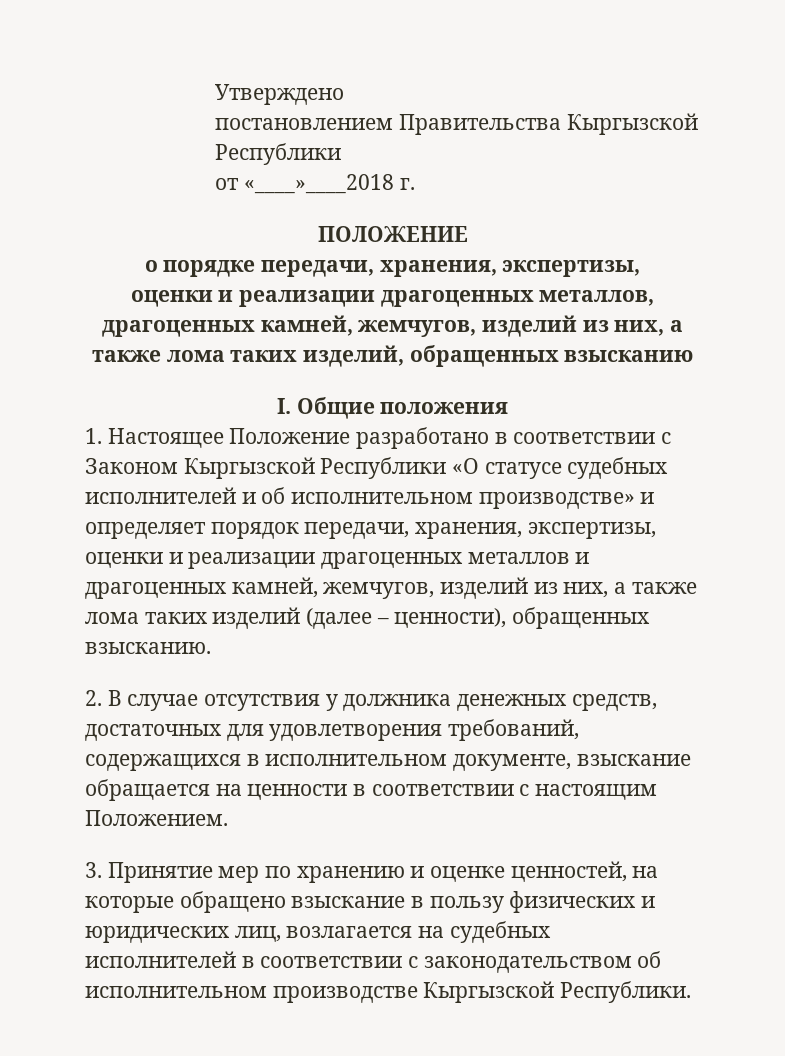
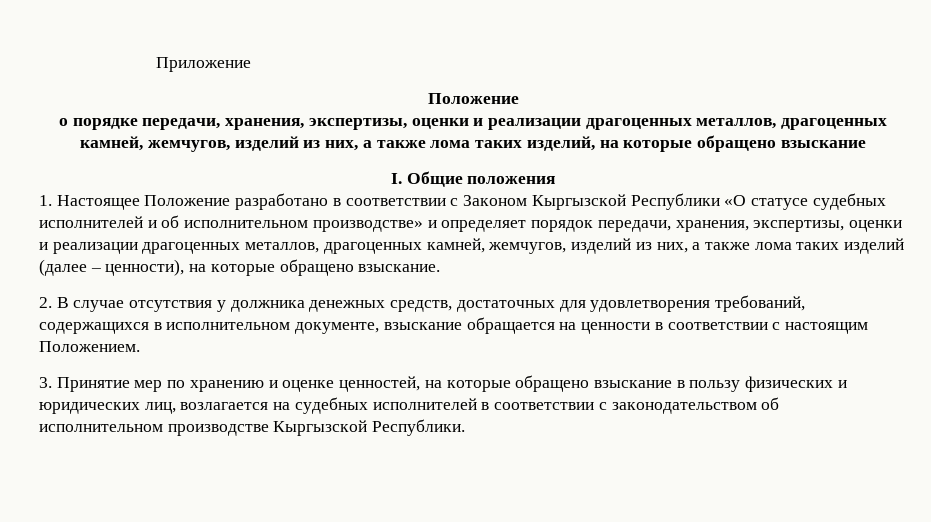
- Утверждено
- постановлением Правительства Кыргызской Республики
- от «____»____2018 г.
- ПОЛОЖЕНИЕ
+ Приложение
+ Положение
- о порядке передачи, хранения, экспертизы,
- оценки и реализации драгоценных металлов, драгоценных камней, жемчугов, изделий из них, а также лома таких изделий, обращенных взысканию
+ о порядке передачи, хранения, экспертизы, оценки и реализации драгоценных металлов, драгоценных камней, жемчугов, изделий из них, а также лома таких изделий, на которые обращено взыскание
- 1. Настоящее Положение разработано в соответствии с Законом Кыргызской Республики «О статусе судебных исполнителей и об исполнительном производстве» и определяет порядок передачи, хранения, экспертизы, оценки и реализации драгоценных металлов и драгоценных камней, жемчугов, изделий из них, а также лома таких изделий (далее – ценности), обращенных взысканию.
+ 1. Настоящее Положение разработано в соответствии с Законом Кыргызской Республики «О статусе судебных исполнителей и об исполнительном производстве» и определяет порядок передачи, хранения, экспертизы, оценки и реализации драгоценных металлов, драгоценных камней, жемчугов, изделий из них, а также лома таких изделий (далее – ценности), на которые обращено взыскание.

